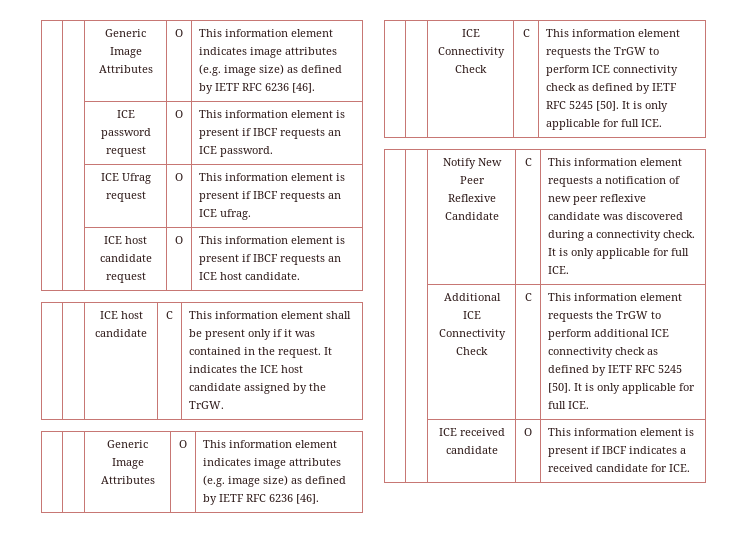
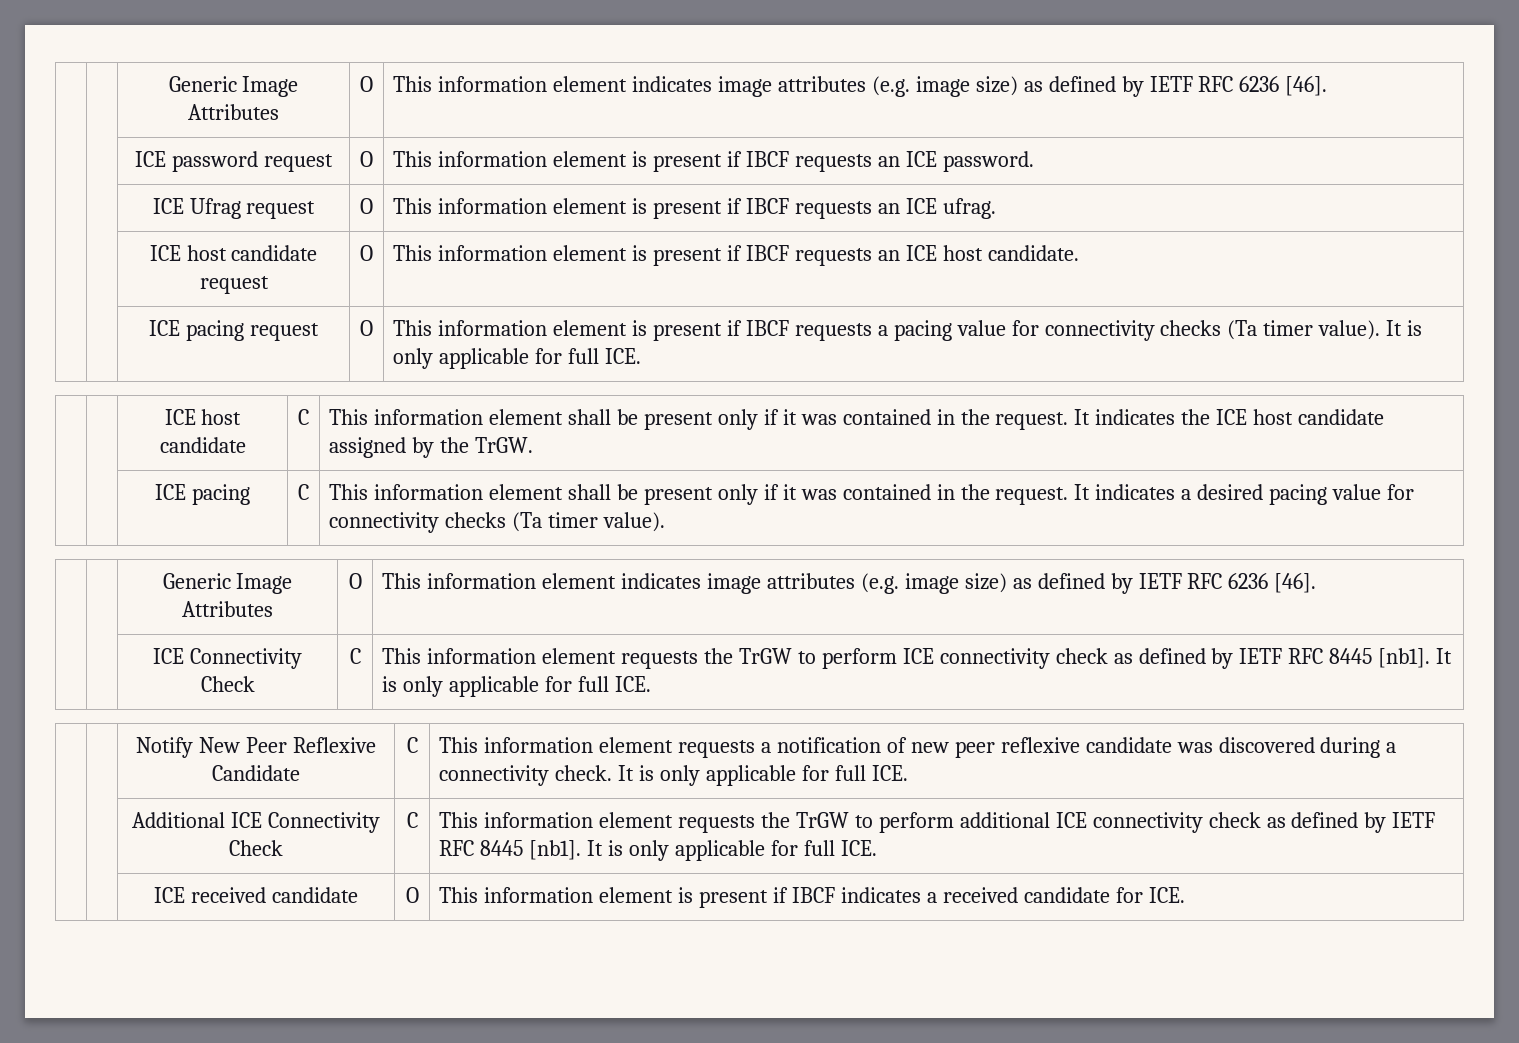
+ | | ICE pacing request | O | This information element is present if IBCF requests a pacing value for connectivity checks (Ta timer value). It is only applicable for full ICE.
+ | | ICE pacing | C | This information element shall be present only if it was contained in the request. It indicates a desired pacing value for connectivity checks (Ta timer value).
- | | ICE Connectivity Check | C | This information element requests the TrGW to perform ICE connectivity check as defined by IETF RFC 5245 [50]. It is only applicable for full ICE.
+ | | ICE Connectivity Check | C | This information element requests the TrGW to perform ICE connectivity check as defined by IETF RFC 8445 [nb1]. It is only applicable for full ICE.
- | | Additional ICE Connectivity Check | C | This information element requests the TrGW to perform additional ICE connectivity check as defined by IETF RFC 5245 [50]. It is only applicable for full ICE.
+ | | Additional ICE Connectivity Check | C | This information element requests the TrGW to perform additional ICE connectivity check as defined by IETF RFC 8445 [nb1]. It is only applicable for full ICE.

